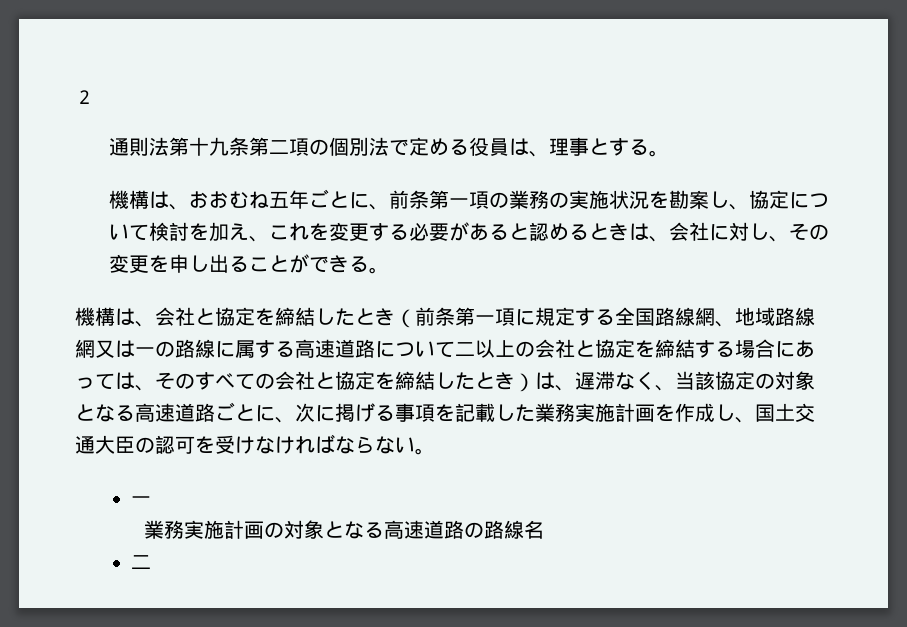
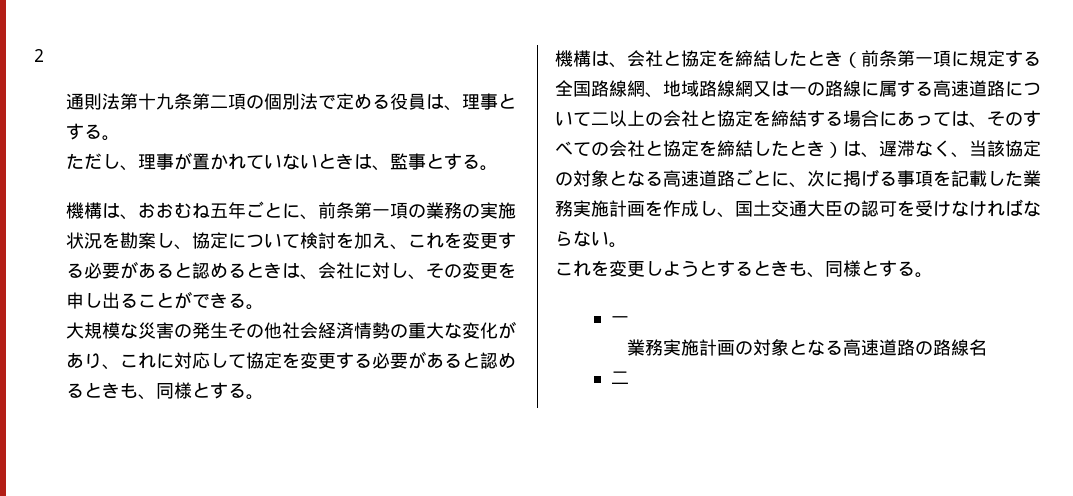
+ ただし、理事が置かれていないときは、監事とする。
+ 大規模な災害の発生その他社会経済情勢の重大な変化があり、これに対応して協定を変更する必要があると認めるときも、同様とする。
+ これを変更しようとするときも、同様とする。

